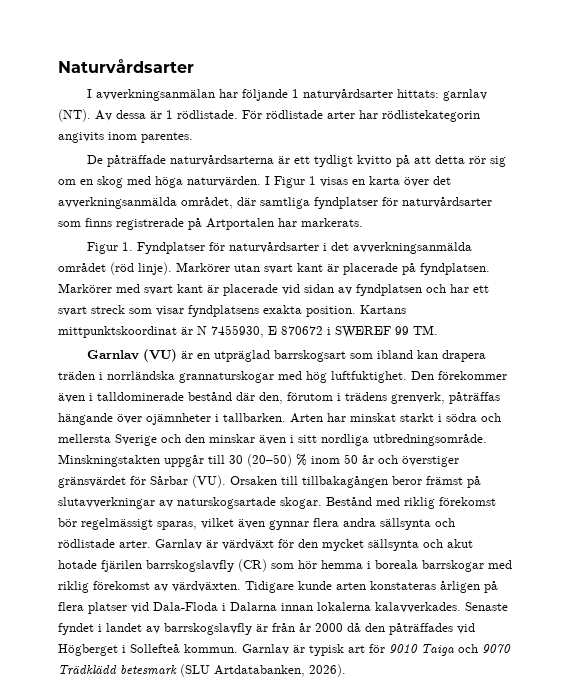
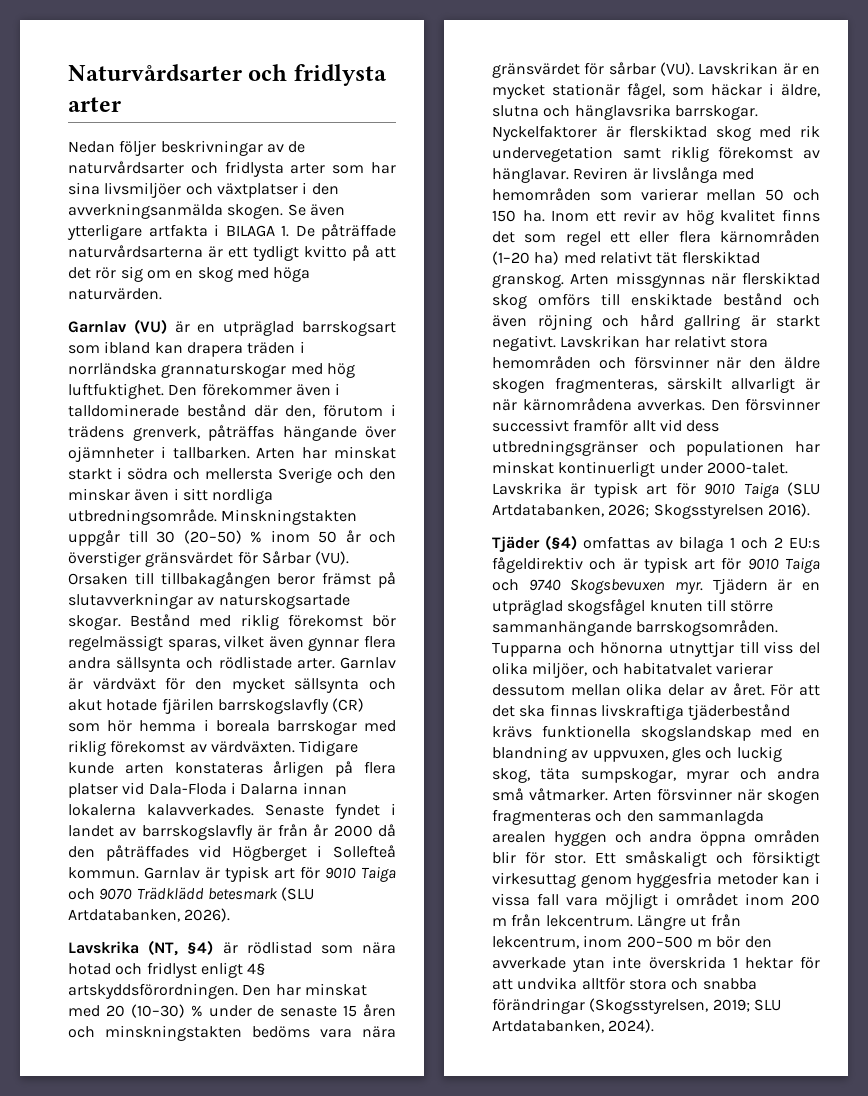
- Naturvårdsarter
- I avverkningsanmälan har följande 1 naturvårdsarter hittats: garnlav (NT). Av dessa är 1 rödlistade. För rödlistade arter har rödlistekategorin angivits inom parentes.
- De påträffade naturvårdsarterna är ett tydligt kvitto på att detta rör sig om en skog med höga naturvärden. I Figur 1 visas en karta över det avverkningsanmälda området, där samtliga fyndplatser för naturvårdsarter som finns registrerade på Artportalen har markerats.
- Figur 1. Fyndplatser för naturvårdsarter i det avverkningsanmälda området (röd linje). Markörer utan svart kant är placerade på fyndplatsen. Markörer med svart kant är placerade vid sidan av fyndplatsen och har ett svart streck som visar fyndplatsens exakta position. Kartans mittpunktskoordinat är N 7455930, E 870672 i SWEREF 99 TM.
+ Naturvårdsarter och fridlysta arter
+ Nedan följer beskrivningar av de naturvårdsarter och fridlysta arter som har sina livsmiljöer och växtplatser i den avverkningsanmälda skogen. Se även ytterligare artfakta i BILAGA 1. De påträffade naturvårdsarterna är ett tydligt kvitto på att det rör sig om en skog med höga naturvärden.
+ Lavskrika (NT, §4) är rödlistad som nära hotad och fridlyst enligt 4§ artskyddsförordningen. Den har minskat med 20 (10–30) % under de senaste 15 åren och minskningstakten bedöms vara nära gränsvärdet för sårbar (VU). Lavskrikan är en mycket stationär fågel, som häckar i äldre, slutna och hänglavsrika barrskogar. Nyckelfaktorer är flerskiktad skog med rik undervegetation samt riklig förekomst av hänglavar. Reviren är livslånga med hemområden som varierar mellan 50 och 150 ha. Inom ett revir av hög kvalitet finns det som regel ett eller flera kärnområden (1–20 ha) med relativt tät flerskiktad granskog. Arten missgynnas när flerskiktad skog omförs till enskiktade bestånd och även röjning och hård gallring är starkt negativt. Lavskrikan har relativt stora hemområden och försvinner när den äldre skogen fragmenteras, särskilt allvarligt är när kärnområdena avverkas. Den försvinner successivt framför allt vid dess utbredningsgränser och populationen har minskat kontinuerligt under 2000-talet. Lavskrika är typisk art för 9010 Taiga (SLU Artdatabanken, 2026; Skogsstyrelsen 2016).
+ Tjäder (§4) omfattas av bilaga 1 och 2 EU:s fågeldirektiv och är typisk art för 9010 Taiga och 9740 Skogsbevuxen myr. Tjädern är en utpräglad skogsfågel knuten till större sammanhängande barrskogsområden. Tupparna och hönorna utnyttjar till viss del olika miljöer, och habitatvalet varierar dessutom mellan olika delar av året. För att det ska finnas livskraftiga tjäderbestånd krävs funktionella skogslandskap med en blandning av uppvuxen, gles och luckig skog, täta sumpskogar, myrar och andra små våtmarker. Arten försvinner när skogen fragmenteras och den sammanlagda arealen hyggen och andra öppna områden blir för stor. Ett småskaligt och försiktigt virkesuttag genom hyggesfria metoder kan i vissa fall vara möjligt i området inom 200 m från lekcentrum. Längre ut från lekcentrum, inom 200–500 m bör den avverkade ytan inte överskrida 1 hektar för att undvika alltför stora och snabba förändringar (Skogsstyrelsen, 2019; SLU Artdatabanken, 2024).

